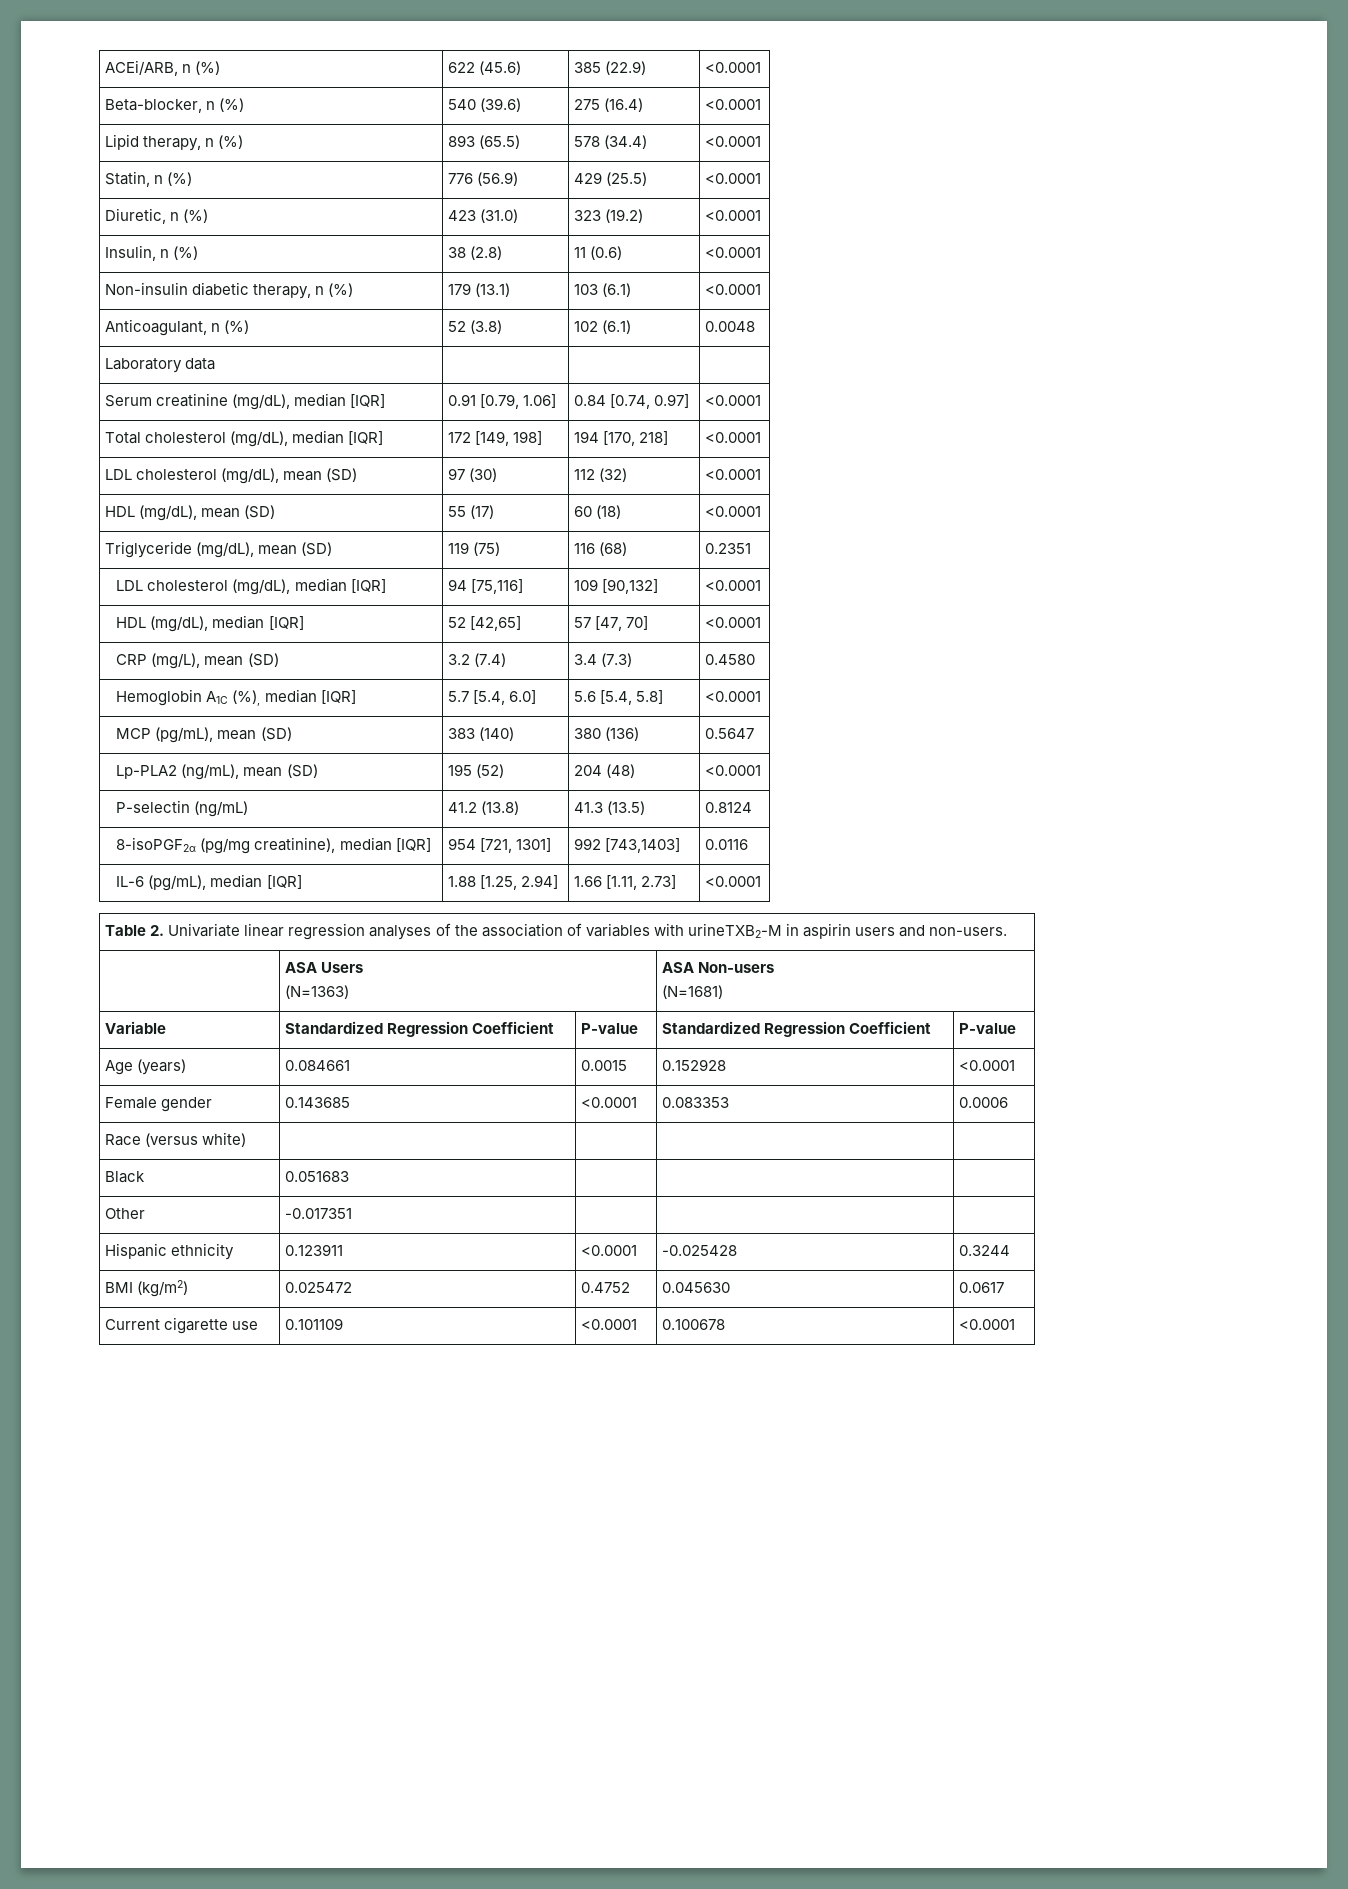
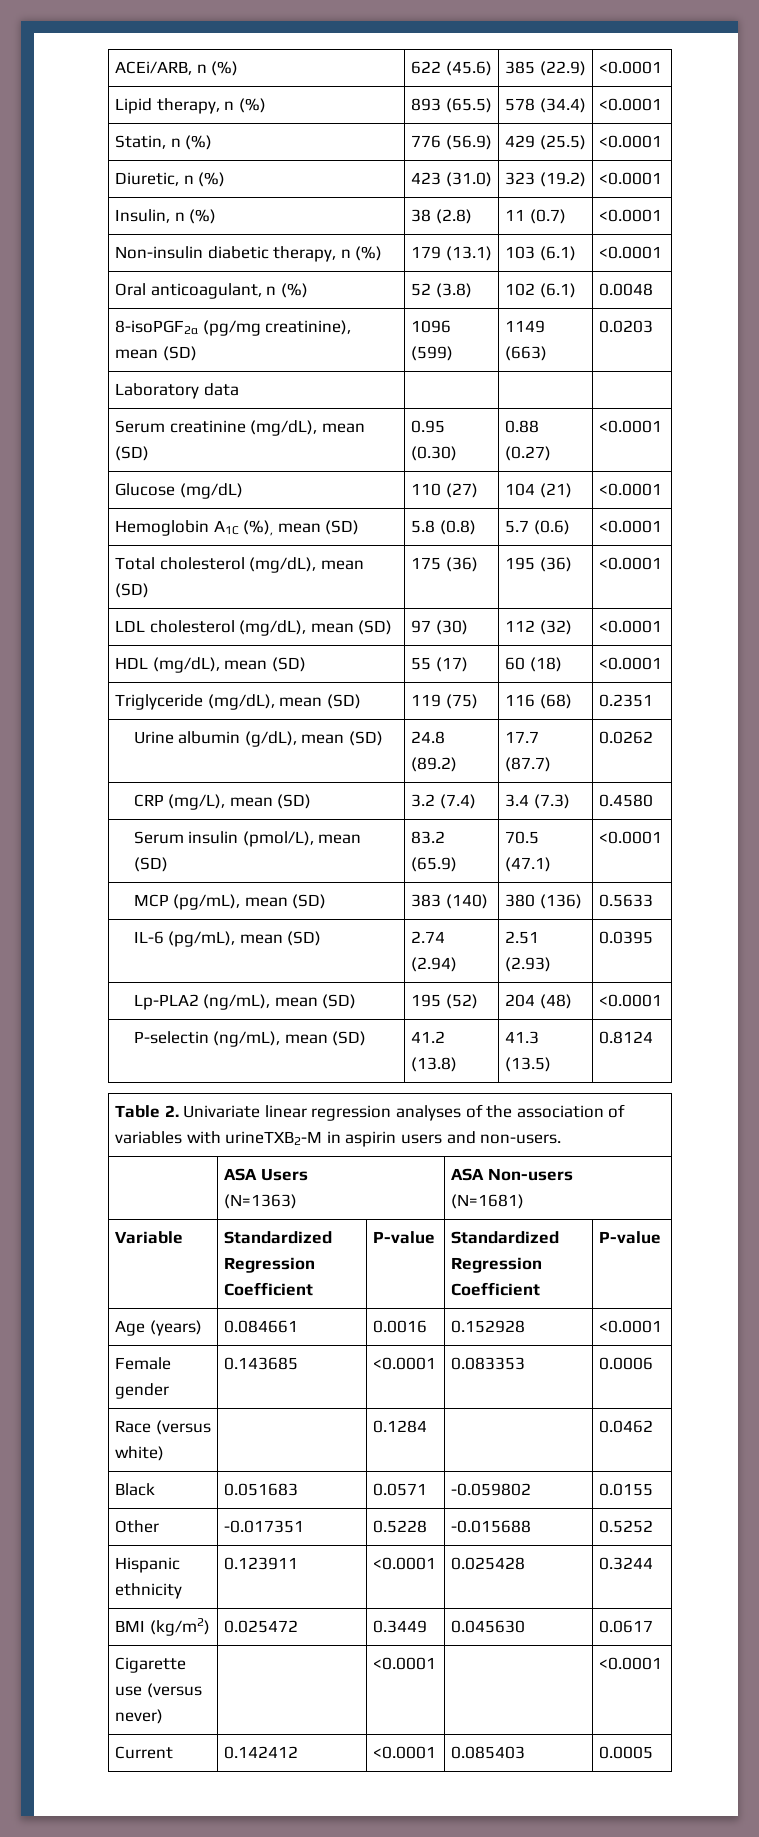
- Beta-blocker, n (%) | 540 (39.6) | 275 (16.4) | <0.0001
- Insulin, n (%) | 38 (2.8) | 11 (0.6) | <0.0001
+ Insulin, n (%) | 38 (2.8) | 11 (0.7) | <0.0001
- Anticoagulant, n (%) | 52 (3.8) | 102 (6.1) | 0.0048
+ Oral anticoagulant, n (%) | 52 (3.8) | 102 (6.1) | 0.0048
+ 8-isoPGF2α (pg/mg creatinine), mean (SD) | 1096 (599) | 1149 (663) | 0.0203
- Serum creatinine (mg/dL), median [IQR] | 0.91 [0.79, 1.06] | 0.84 [0.74, 0.97] | <0.0001
- Total cholesterol (mg/dL), median [IQR] | 172 [149, 198] | 194 [170, 218] | <0.0001
+ Serum creatinine (mg/dL), mean (SD) | 0.95 (0.30) | 0.88 (0.27) | <0.0001
+ Glucose (mg/dL) | 110 (27) | 104 (21) | <0.0001
+ Hemoglobin A1C (%), mean (SD) | 5.8 (0.8) | 5.7 (0.6) | <0.0001
+ Total cholesterol (mg/dL), mean (SD) | 175 (36) | 195 (36) | <0.0001
- LDL cholesterol (mg/dL), median [IQR] | 94 [75,116] | 109 [90,132] | <0.0001
- HDL (mg/dL), median [IQR] | 52 [42,65] | 57 [47, 70] | <0.0001
+ Urine albumin (g/dL), mean (SD) | 24.8 (89.2) | 17.7 (87.7) | 0.0262
- Hemoglobin A1C (%), median [IQR] | 5.7 [5.4, 6.0] | 5.6 [5.4, 5.8] | <0.0001
+ Serum insulin (pmol/L), mean (SD) | 83.2 (65.9) | 70.5 (47.1) | <0.0001
- MCP (pg/mL), mean (SD) | 383 (140) | 380 (136) | 0.5647
+ MCP (pg/mL), mean (SD) | 383 (140) | 380 (136) | 0.5633
+ IL-6 (pg/mL), mean (SD) | 2.74 (2.94) | 2.51 (2.93) | 0.0395
- P-selectin (ng/mL) | 41.2 (13.8) | 41.3 (13.5) | 0.8124
+ P-selectin (ng/mL), mean (SD) | 41.2 (13.8) | 41.3 (13.5) | 0.8124
- 8-isoPGF2α (pg/mg creatinine), median [IQR] | 954 [721, 1301] | 992 [743,1403] | 0.0116
- IL-6 (pg/mL), median [IQR] | 1.88 [1.25, 2.94] | 1.66 [1.11, 2.73] | <0.0001
- Age (years) | 0.084661 | 0.0015 | 0.152928 | <0.0001
+ Age (years) | 0.084661 | 0.0016 | 0.152928 | <0.0001
- Race (versus white) | | | |
+ Race (versus white) | | 0.1284 | | 0.0462
- Black | 0.051683 | | |
+ Black | 0.051683 | 0.0571 | -0.059802 | 0.0155
- Other | -0.017351 | | |
+ Other | -0.017351 | 0.5228 | -0.015688 | 0.5252
- Hispanic ethnicity | 0.123911 | <0.0001 | -0.025428 | 0.3244
+ Hispanic ethnicity | 0.123911 | <0.0001 | 0.025428 | 0.3244
- BMI (kg/m2) | 0.025472 | 0.4752 | 0.045630 | 0.0617
+ BMI (kg/m2) | 0.025472 | 0.3449 | 0.045630 | 0.0617
- Current cigarette use | 0.101109 | <0.0001 | 0.100678 | <0.0001
+ Cigarette use (versus never) | | <0.0001 | | <0.0001
+ Current | 0.142412 | <0.0001 | 0.085403 | 0.0005

